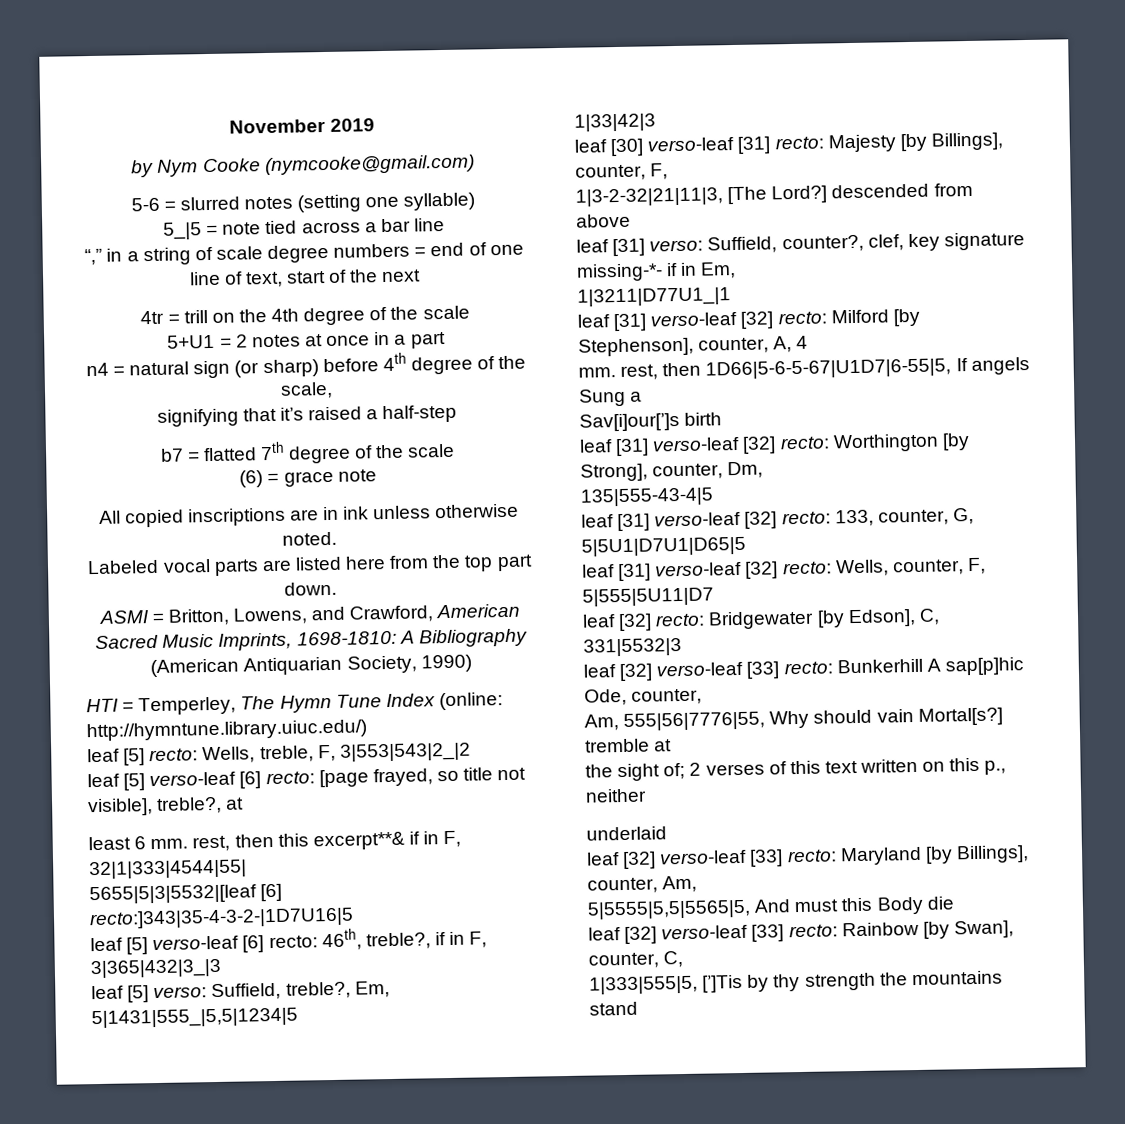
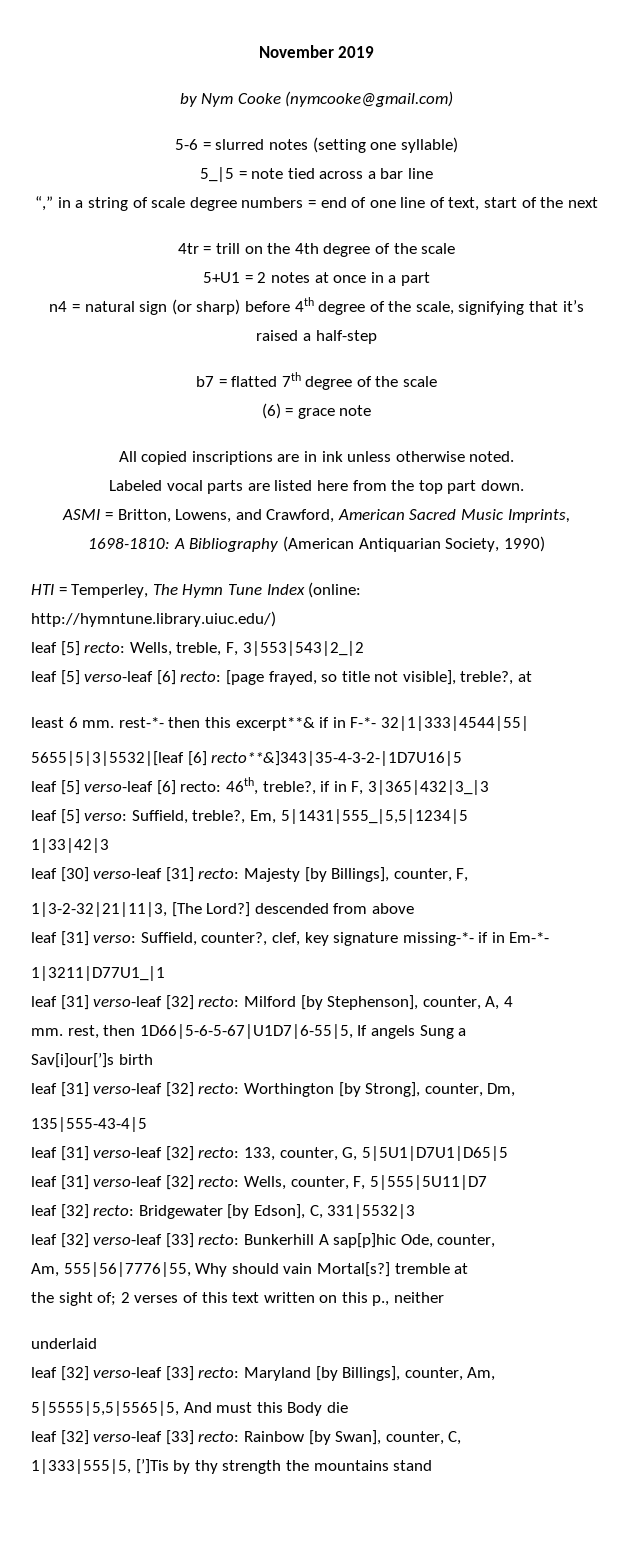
- n4 = natural sign (or sharp) before 4th degree of the scale,
- signifying that it’s raised a half-step
+ n4 = natural sign (or sharp) before 4th degree of the scale, signifying that it’s raised a half-step
- least 6 mm. rest, then this excerpt**& if in F, 32|1|333|4544|55|
+ least 6 mm. rest-*- then this excerpt**& if in F-*- 32|1|333|4544|55|
- 5655|5|3|5532|[leaf [6] recto:]343|35-4-3-2-|1D7U16|5
+ 5655|5|3|5532|[leaf [6] recto**&]343|35-4-3-2-|1D7U16|5
- leaf [31] verso: Suffield, counter?, clef, key signature missing-*- if in Em,
+ leaf [31] verso: Suffield, counter?, clef, key signature missing-*- if in Em-*-

